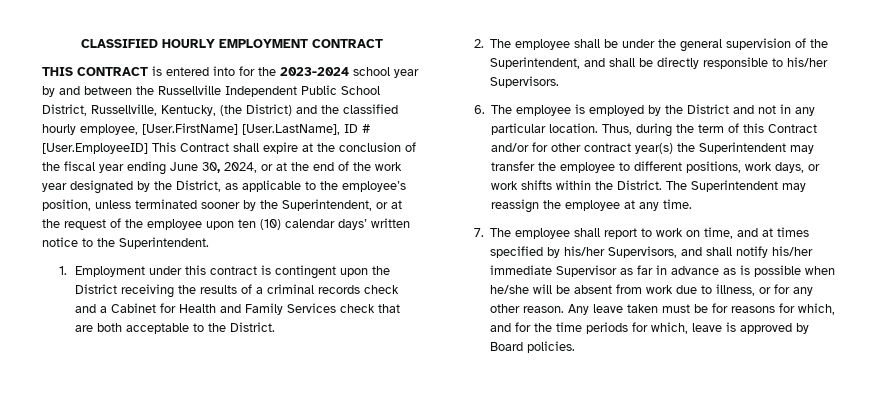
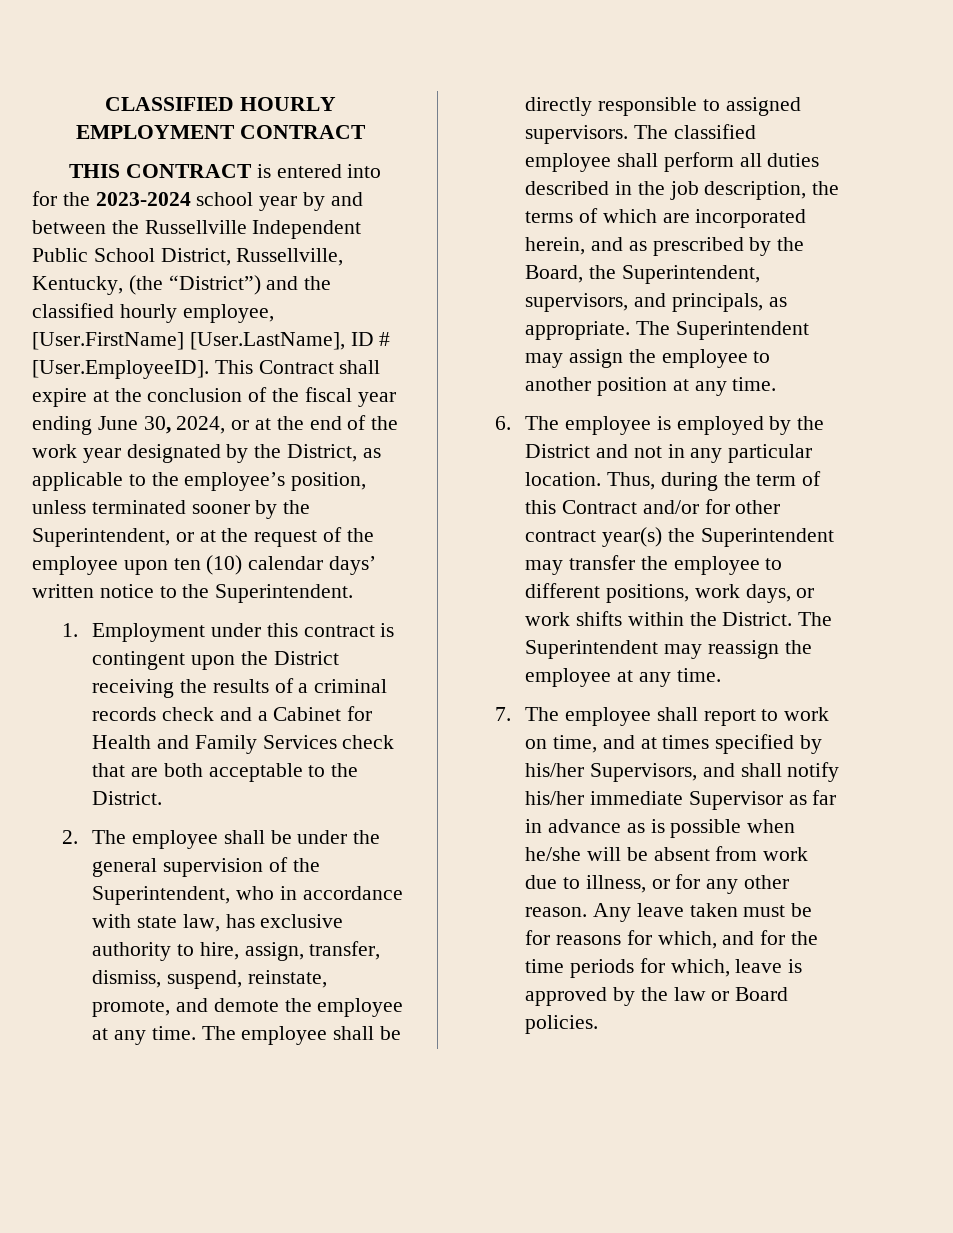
- THIS CONTRACT is entered into for the 2023-2024 school year by and between the Russellville Independent Public School District, Russellville, Kentucky, (the District) and the classified hourly employee, [User.FirstName] [User.LastName], ID # [User.EmployeeID] This Contract shall expire at the conclusion of the fiscal year ending June 30, 2024, or at the end of the work year designated by the District, as applicable to the employee’s position, unless terminated sooner by the Superintendent, or at the request of the employee upon ten (10) calendar days’ written notice to the Superintendent.
+ THIS CONTRACT is entered into for the 2023-2024 school year by and between the Russellville Independent Public School District, Russellville, Kentucky, (the “District”) and the classified hourly employee, [User.FirstName] [User.LastName], ID # [User.EmployeeID]. This Contract shall expire at the conclusion of the fiscal year ending June 30, 2024, or at the end of the work year designated by the District, as applicable to the employee’s position, unless terminated sooner by the Superintendent, or at the request of the employee upon ten (10) calendar days’ written notice to the Superintendent.
- 2. The employee shall be under the general supervision of the Superintendent, and shall be directly responsible to his/her Supervisors.
+ 2. The employee shall be under the general supervision of the Superintendent, who in accordance with state law, has exclusive authority to hire, assign, transfer, dismiss, suspend, reinstate, promote, and demote the employee at any time. The employee shall be directly responsible to assigned supervisors. The classified employee shall perform all duties described in the job description, the terms of which are incorporated herein, and as prescribed by the Board, the Superintendent, supervisors, and principals, as appropriate. The Superintendent may assign the employee to another position at any time.
- Any leave taken must be for reasons for which, and for the time periods for which, leave is approved by Board policies.
+ Any leave taken must be for reasons for which, and for the time periods for which, leave is approved by the law or Board policies.

